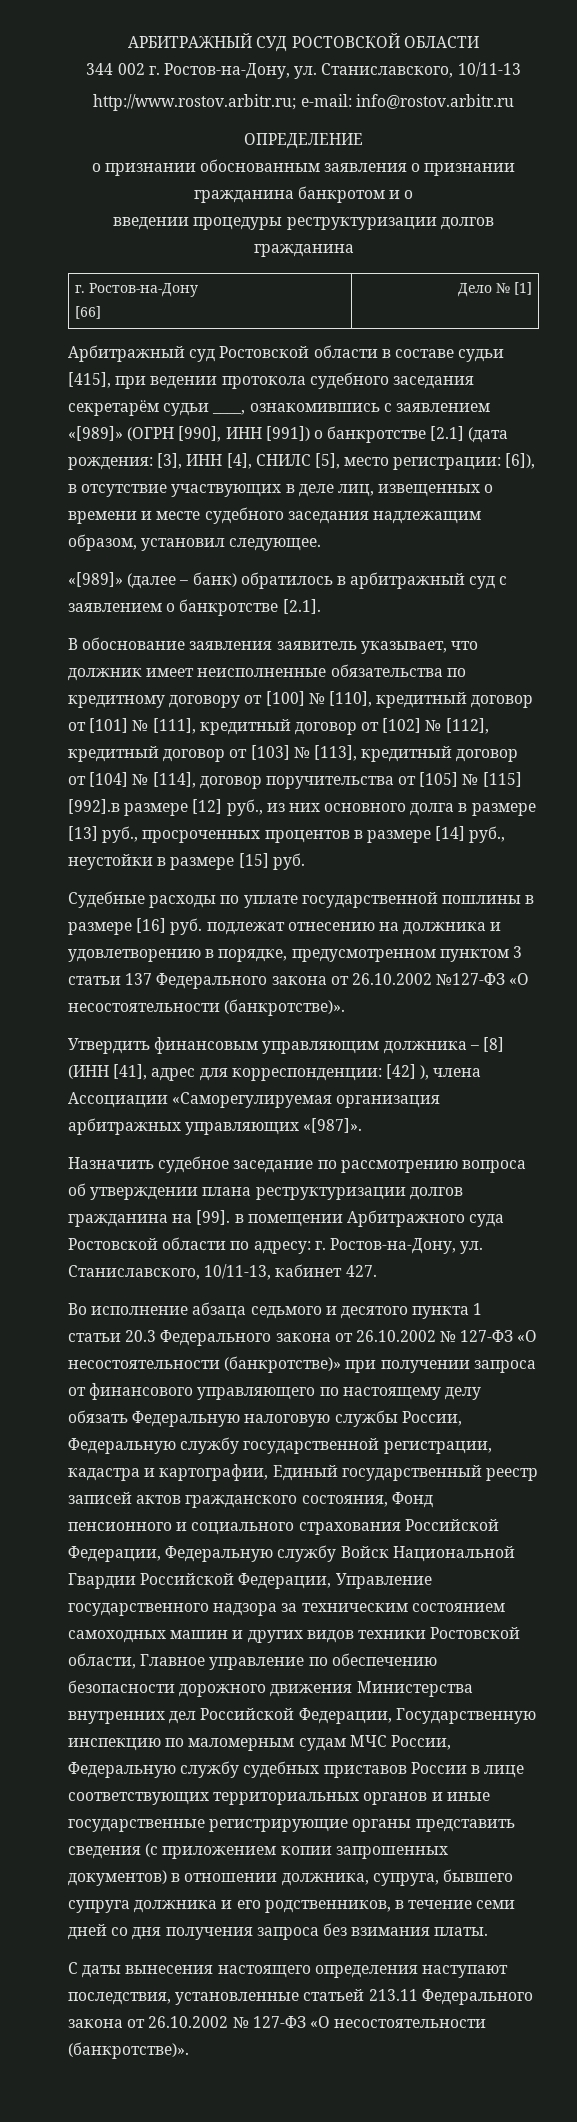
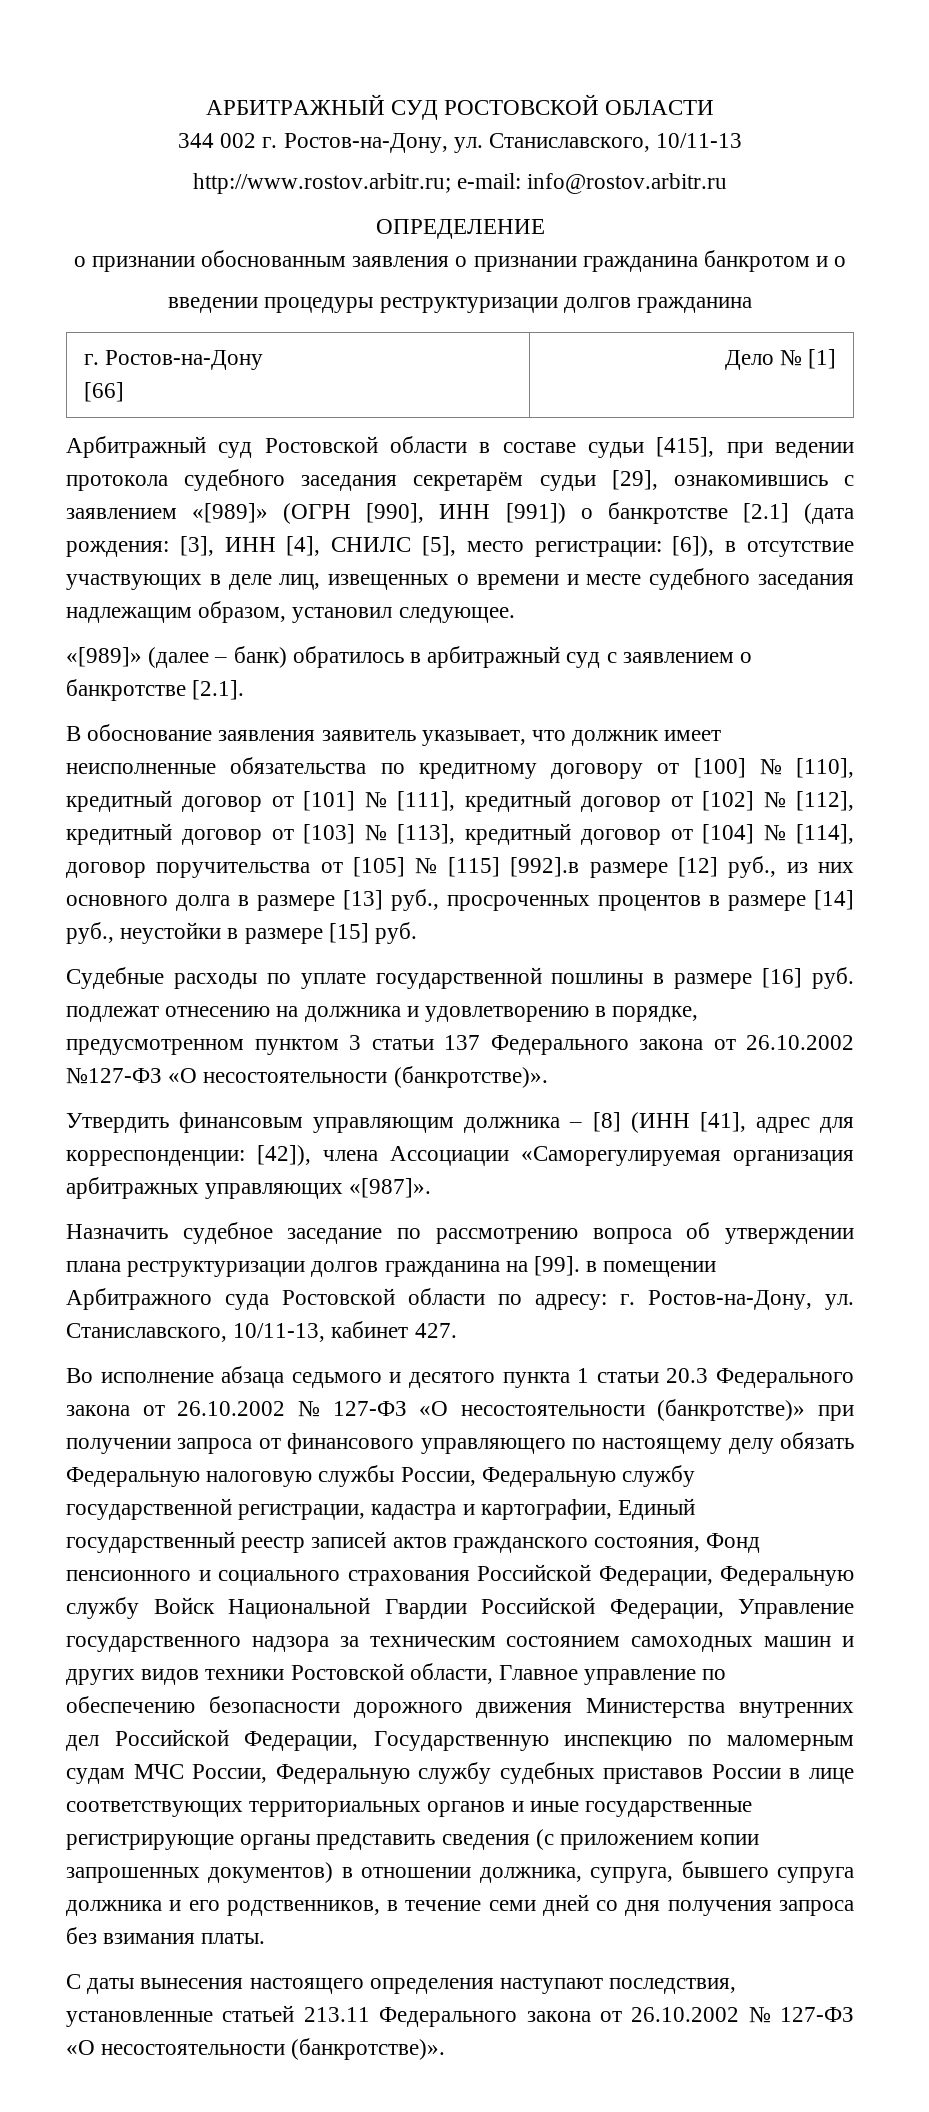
- Арбитражный суд Ростовской области в составе судьи [415], при ведении протокола судебного заседания секретарём судьи ____, ознакомившись с заявлением «[989]» (ОГРН [990], ИНН [991]) о банкротстве [2.1] (дата рождения: [3], ИНН [4], СНИЛС [5], место регистрации: [6]), в отсутствие участвующих в деле лиц, извещенных о времени и месте судебного заседания надлежащим образом, установил следующее.
+ Арбитражный суд Ростовской области в составе судьи [415], при ведении протокола судебного заседания секретарём судьи [29], ознакомившись с заявлением «[989]» (ОГРН [990], ИНН [991]) о банкротстве [2.1] (дата рождения: [3], ИНН [4], СНИЛС [5], место регистрации: [6]), в отсутствие участвующих в деле лиц, извещенных о времени и месте судебного заседания надлежащим образом, установил следующее.
- Утвердить финансовым управляющим должника – [8] (ИНН [41], адрес для корреспонденции: [42] ), члена Ассоциации «Саморегулируемая организация арбитражных управляющих «[987]».
+ Утвердить финансовым управляющим должника – [8] (ИНН [41], адрес для корреспонденции: [42]), члена Ассоциации «Саморегулируемая организация арбитражных управляющих «[987]».

